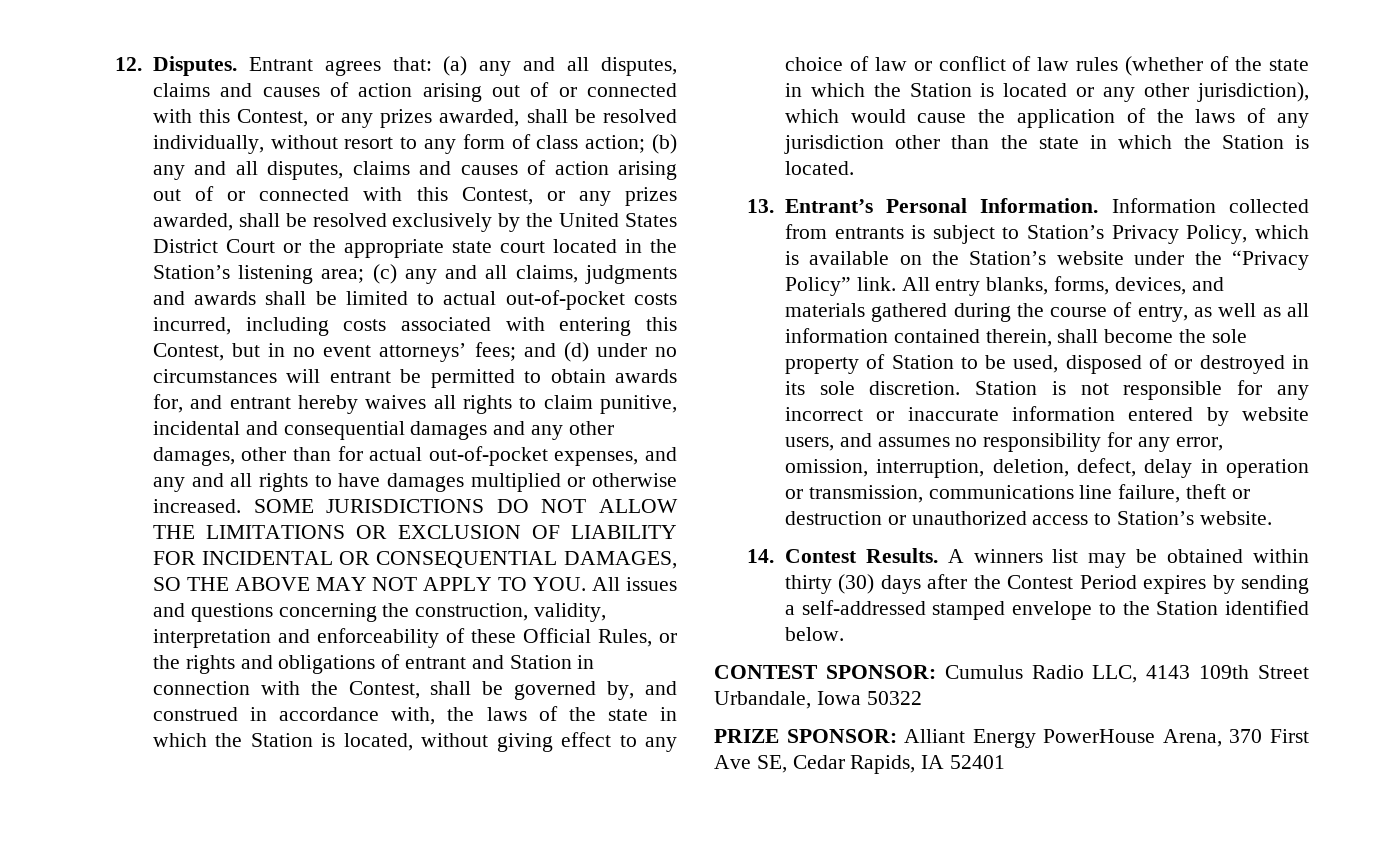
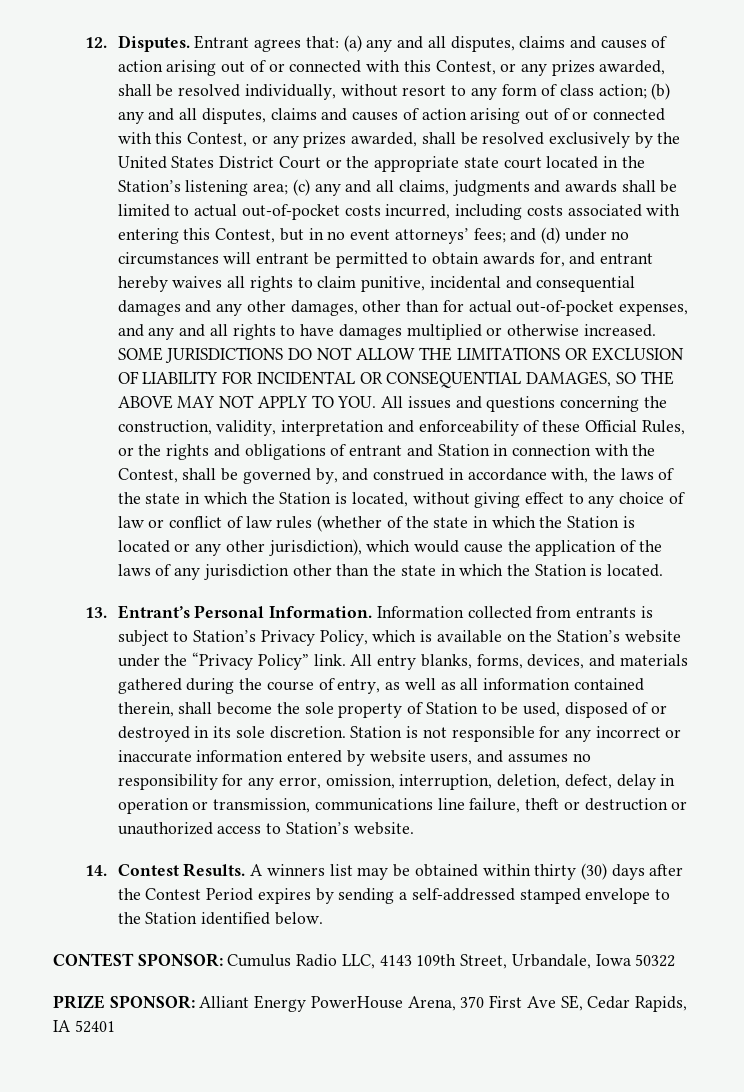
- CONTEST SPONSOR: Cumulus Radio LLC, 4143 109th Street Urbandale, Iowa 50322
+ CONTEST SPONSOR: Cumulus Radio LLC, 4143 109th Street, Urbandale, Iowa 50322

